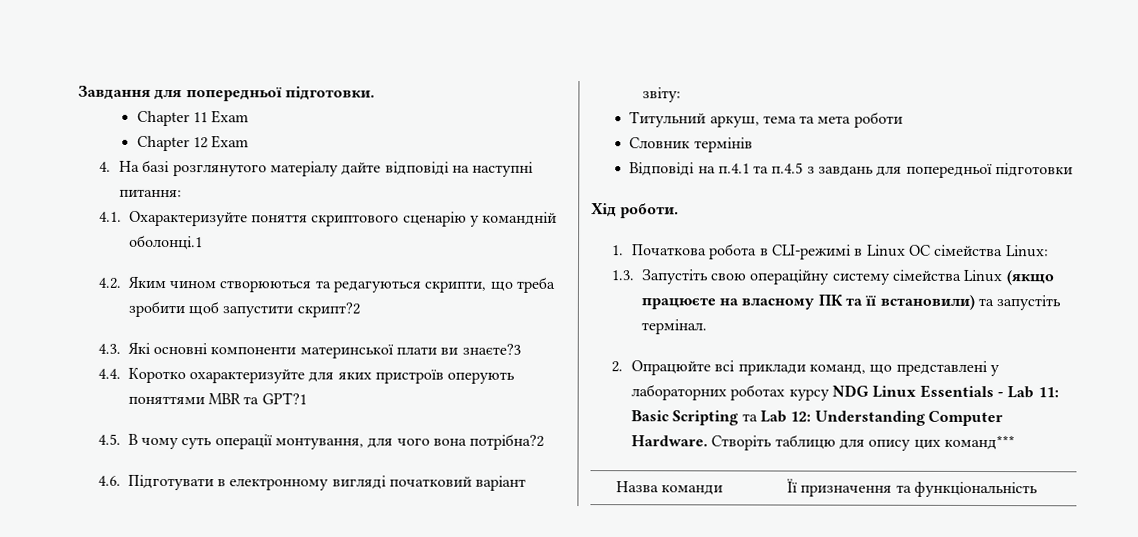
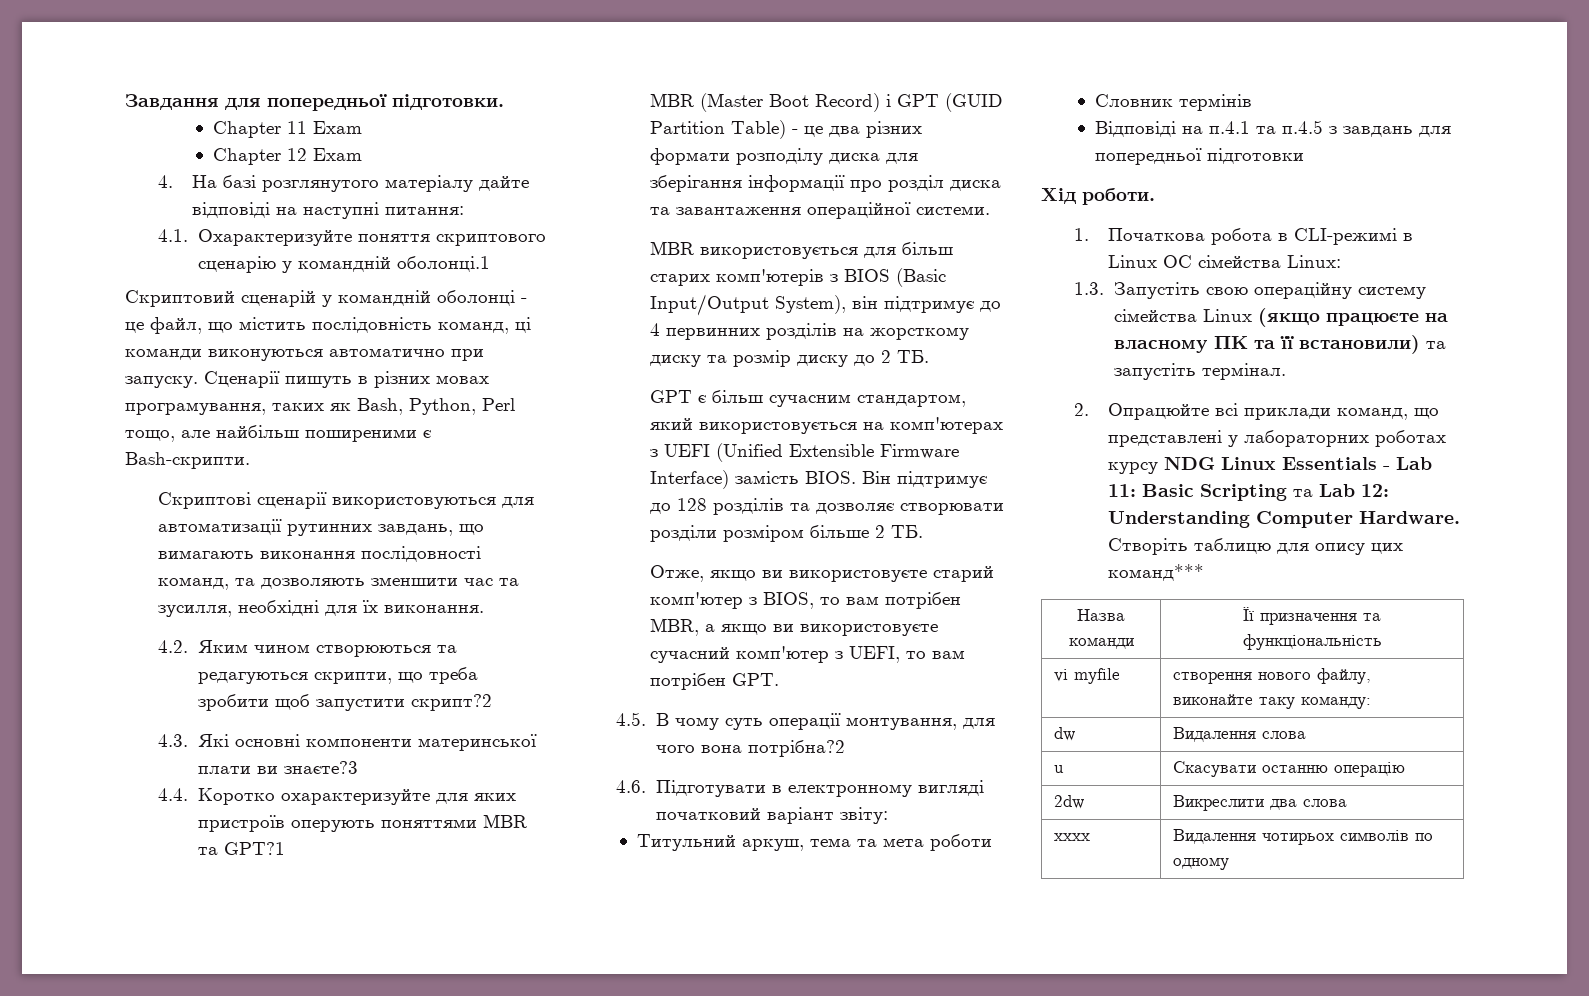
+ Скриптовий сценарій у командній оболонці - це файл, що містить послідовність команд, ці команди виконуються автоматично при запуску. Сценарії пишуть в різних мовах програмування, таких як Bash, Python, Perl тощо, але найбільш поширеними є Bash-скрипти.
+ Скриптові сценарії використовуються для автоматизації рутинних завдань, що вимагають виконання послідовності команд, та дозволяють зменшити час та зусилля, необхідні для їх виконання.
+ MBR (Master Boot Record) і GPT (GUID Partition Table) - це два різних формати розподілу диска для зберігання інформації про розділ диска та завантаження операційної системи.
+ MBR використовується для більш старих комп'ютерів з BIOS (Basic Input/Output System), він підтримує до 4 первинних розділів на жорсткому диску та розмір диску до 2 ТБ.
+ GPT є більш сучасним стандартом, який використовується на комп'ютерах з UEFI (Unified Extensible Firmware Interface) замість BIOS. Він підтримує до 128 розділів та дозволяє створювати розділи розміром більше 2 ТБ.
+ Отже, якщо ви використовуєте старий комп'ютер з BIOS, то вам потрібен MBR, а якщо ви використовуєте сучасний комп'ютер з UEFI, то вам потрібен GPT.
+ vi myfile | створення нового файлу, виконайте таку команду:
+ dw | Видалення слова
+ u | Скасувати останню операцію
+ 2dw | Викреслити два слова
+ xxxx | Видалення чотирьох символів по одному

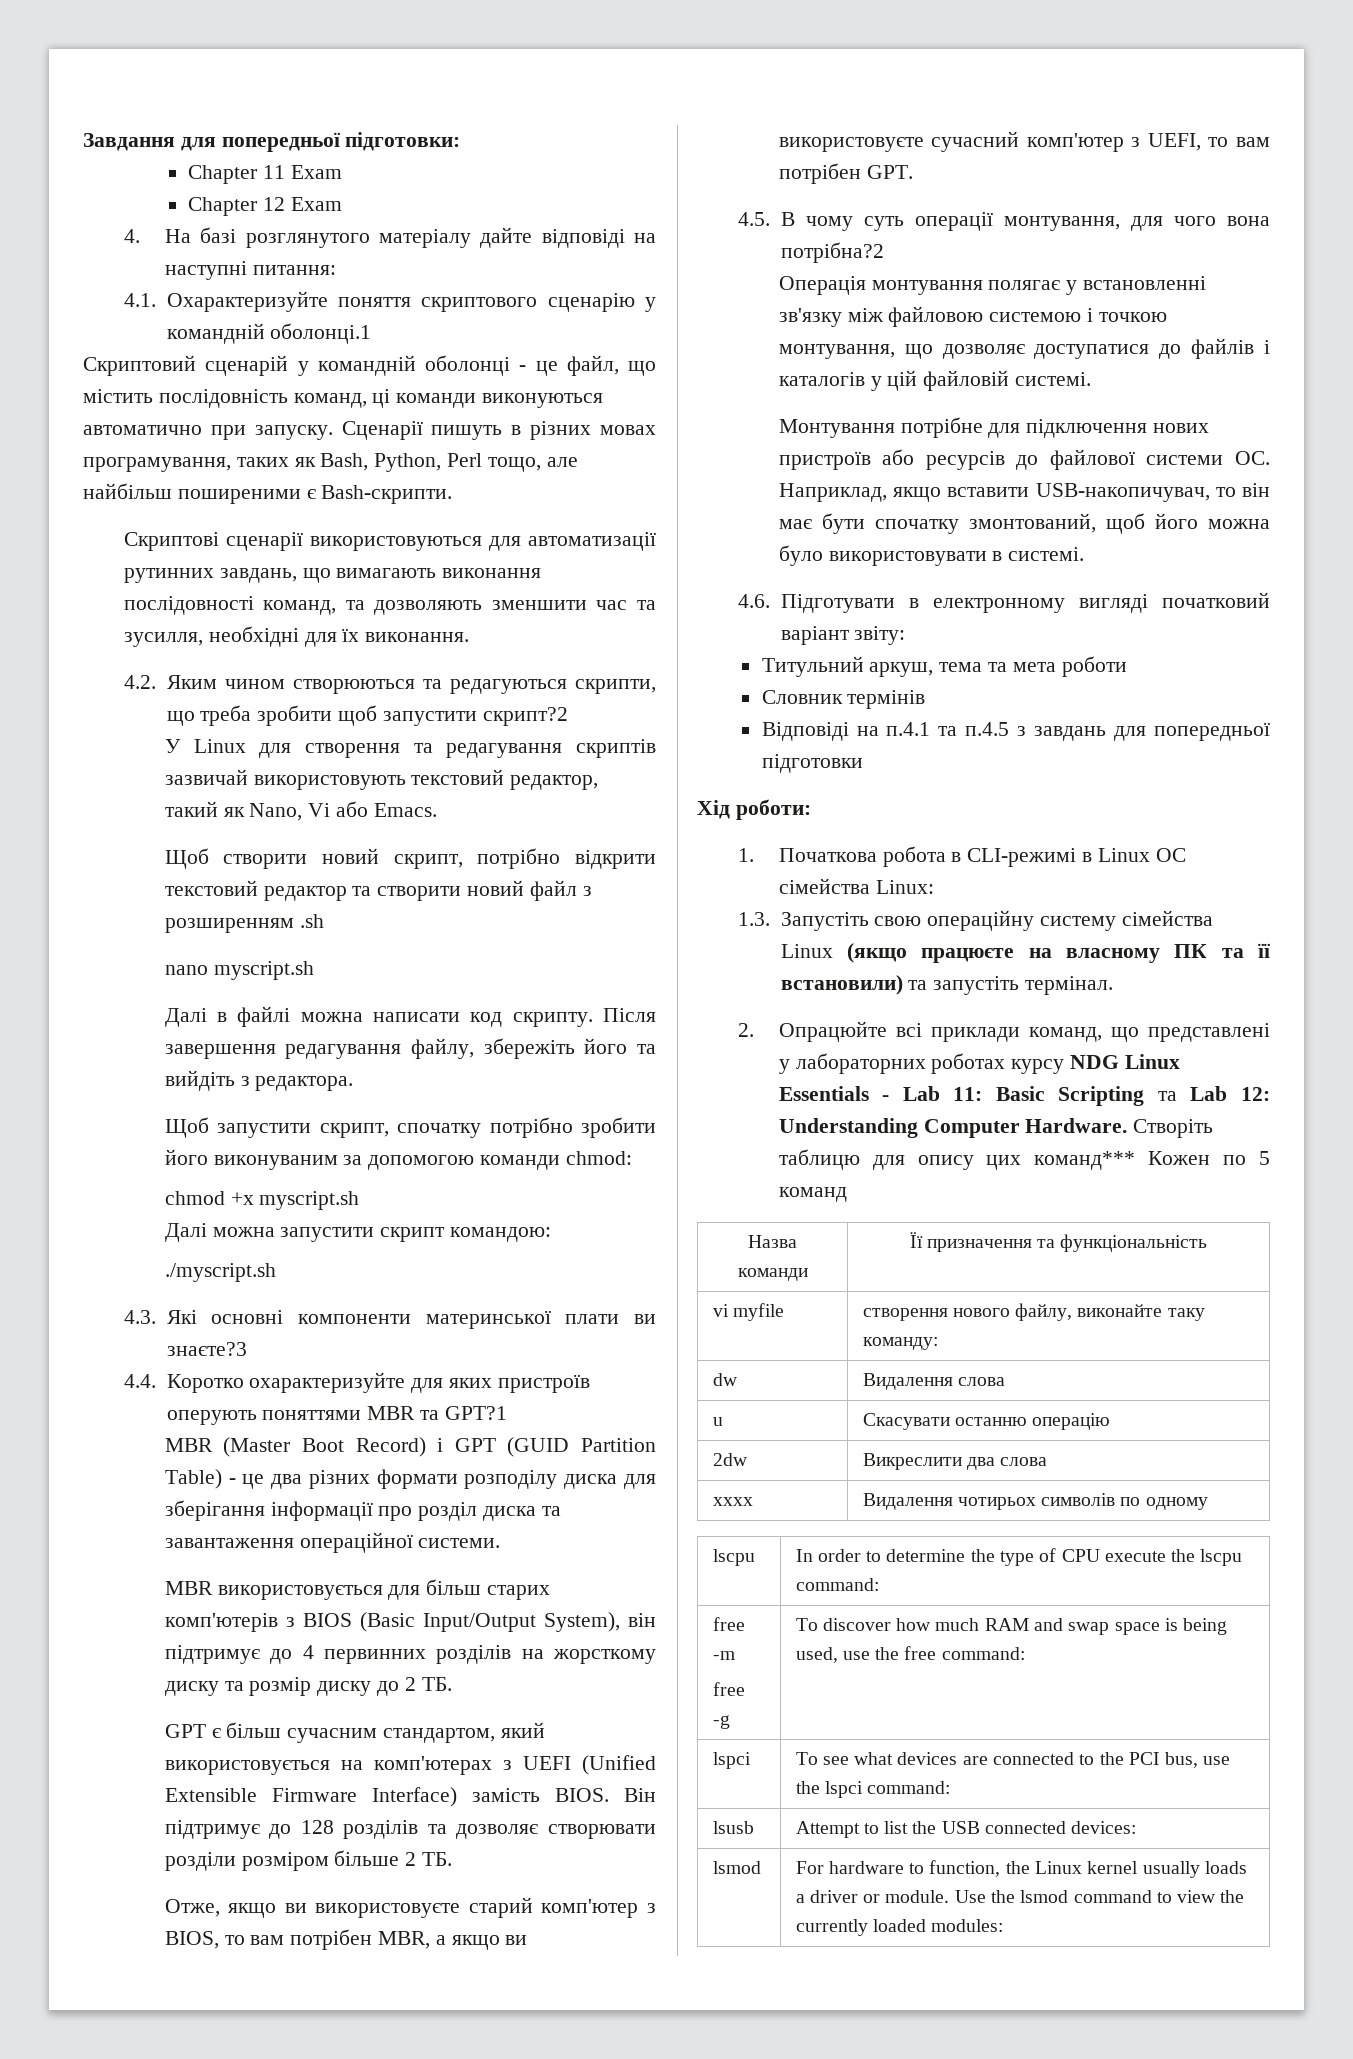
- Завдання для попередньої підготовки.
+ Завдання для попередньої підготовки:
+ У Linux для створення та редагування скриптів зазвичай використовують текстовий редактор, такий як Nano, Vi або Emacs.
+ Щоб створити новий скрипт, потрібно відкрити текстовий редактор та створити новий файл з розширенням .sh
+ nano myscript.sh
+ Далі в файлі можна написати код скрипту. Після завершення редагування файлу, збережіть його та вийдіть з редактора.
+ Щоб запустити скрипт, спочатку потрібно зробити його виконуваним за допомогою команди chmod:
+ chmod +x myscript.sh
+ Далі можна запустити скрипт командою:
+ ./myscript.sh
+ Операція монтування полягає у встановленні зв'язку між файловою системою і точкою монтування, що дозволяє доступатися до файлів і каталогів у цій файловій системі.
+ Монтування потрібне для підключення нових пристроїв або ресурсів до файлової системи ОС. Наприклад, якщо вставити USB-накопичувач, то він має бути спочатку змонтований, щоб його можна було використовувати в системі.
- Хід роботи.
+ Хід роботи:
- Створіть таблицю для опису цих команд***
+ Створіть таблицю для опису цих команд*** Кожен по 5 команд
+ lscpu | In order to determine the type of CPU execute the lscpu command:
+ free -m
+ free -g | To discover how much RAM and swap space is being used, use the free command:
+ lspci | To see what devices are connected to the PCI bus, use the lspci command:
+ lsusb | Attempt to list the USB connected devices:
+ lsmod | For hardware to function, the Linux kernel usually loads a driver or module. Use the lsmod command to view the currently loaded modules:

